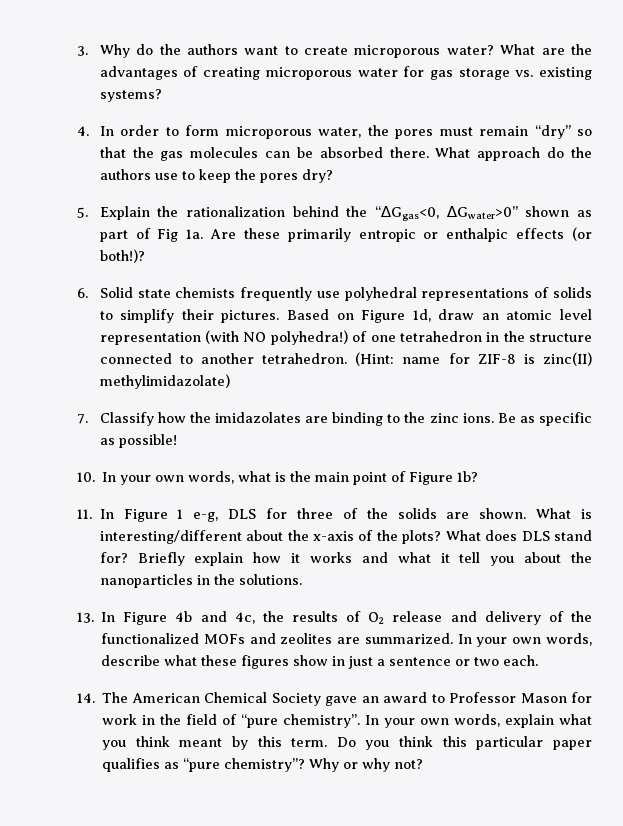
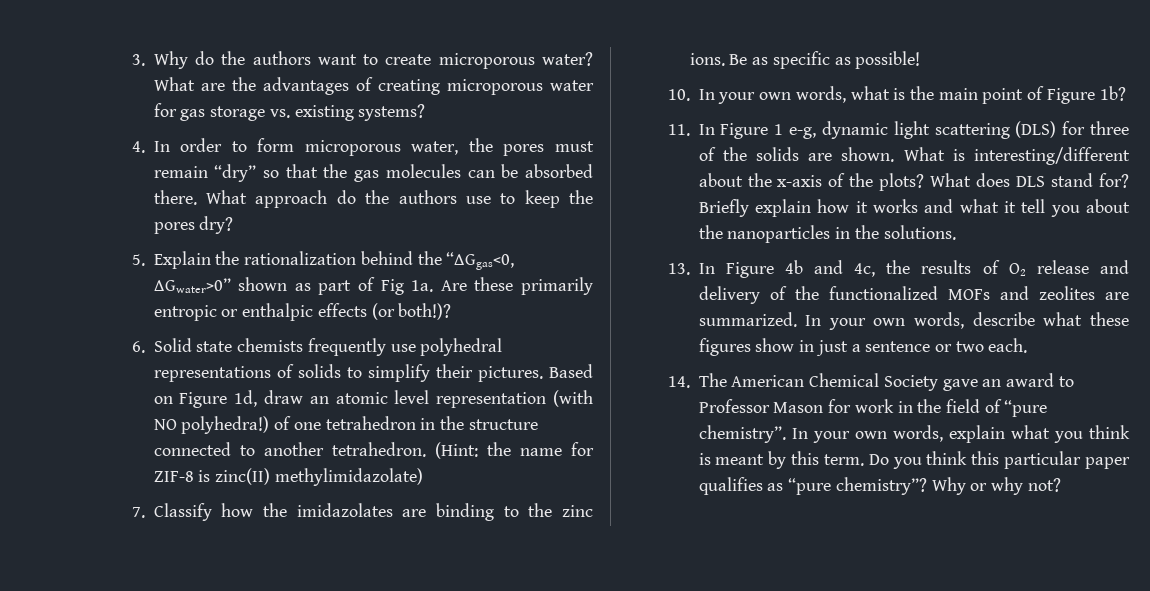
- (Hint: name for ZIF-8 is zinc(II) methylimidazolate)
+ (Hint: the name for ZIF-8 is zinc(II) methylimidazolate)
- 11. In Figure 1 e-g, DLS for three of the solids are shown.
+ 11. In Figure 1 e-g, dynamic light scattering (DLS) for three of the solids are shown.
- In your own words, explain what you think meant by this term.
+ In your own words, explain what you think is meant by this term.

